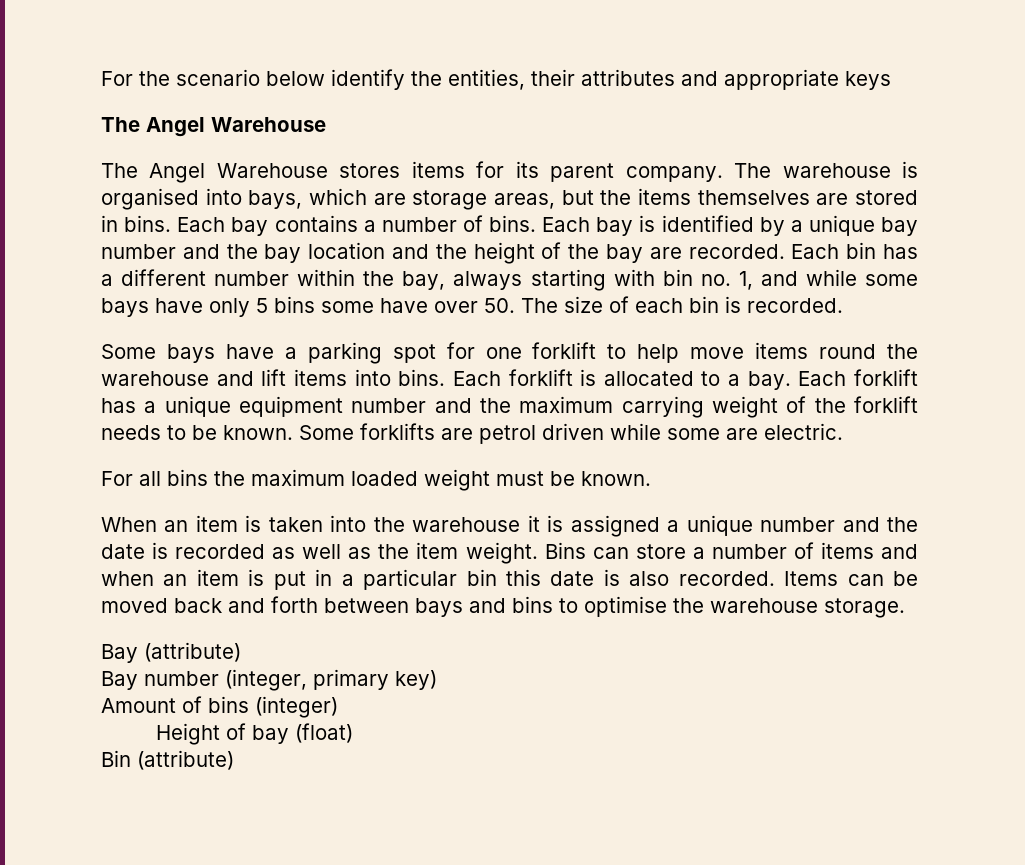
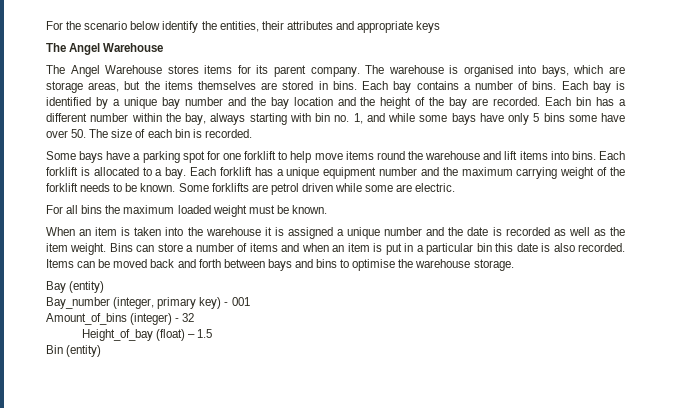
- Bay (attribute)
- Bay number (integer, primary key)
- Amount of bins (integer)
- Height of bay (float)
+ Bay (entity)
+ Bay_number (integer, primary key) - 001
+ Amount_of_bins (integer) - 32
+ Height_of_bay (float) – 1.5
- Bin (attribute)
+ Bin (entity)

